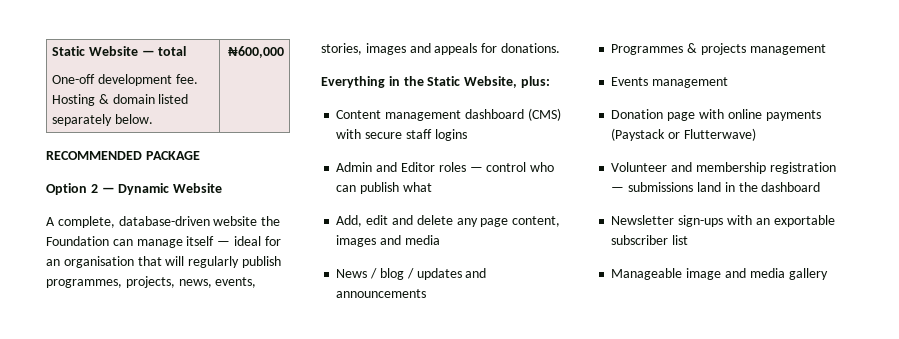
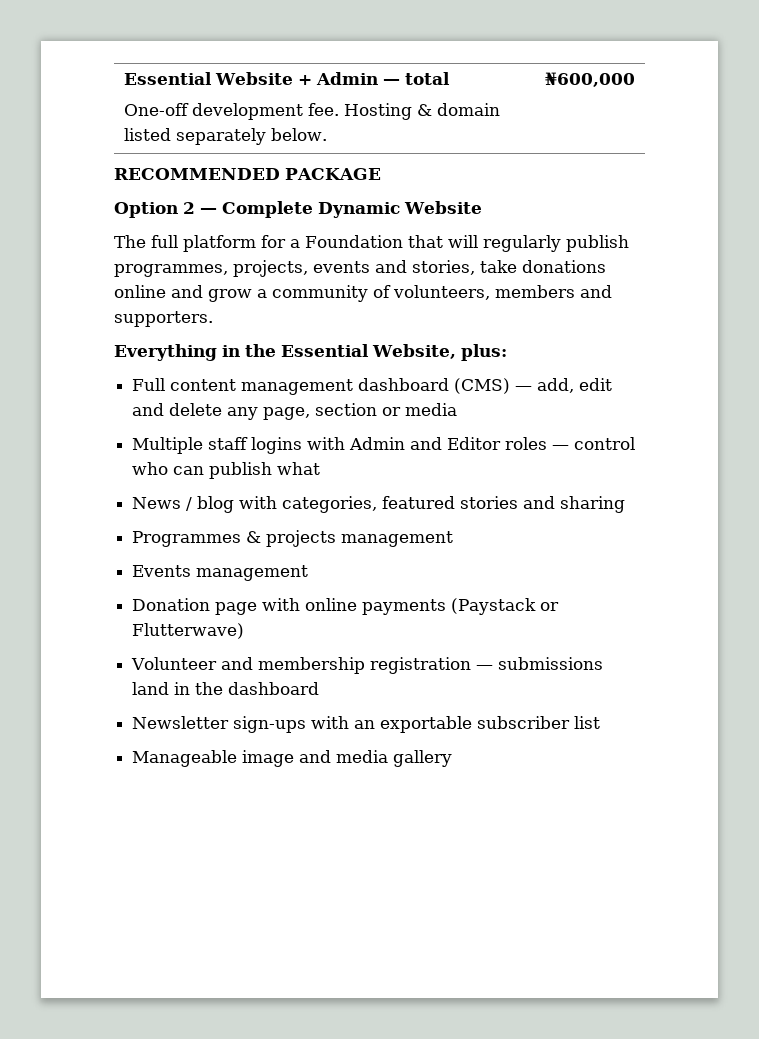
- Static Website — total
+ Essential Website + Admin — total
- Option 2 — Dynamic Website
+ Option 2 — Complete Dynamic Website
- A complete, database-driven website the Foundation can manage itself — ideal for an organisation that will regularly publish programmes, projects, news, events, stories, images and appeals for donations.
+ The full platform for a Foundation that will regularly publish programmes, projects, events and stories, take donations online and grow a community of volunteers, members and supporters.
- Everything in the Static Website, plus:
+ Everything in the Essential Website, plus:
- Content management dashboard (CMS) with secure staff logins
- Admin and Editor roles — control who can publish what
+ Full content management dashboard (CMS) — add, edit and delete any page, section or media
+ Multiple staff logins with Admin and Editor roles — control who can publish what
- Add, edit and delete any page content, images and media
- News / blog / updates and announcements
+ News / blog with categories, featured stories and sharing

